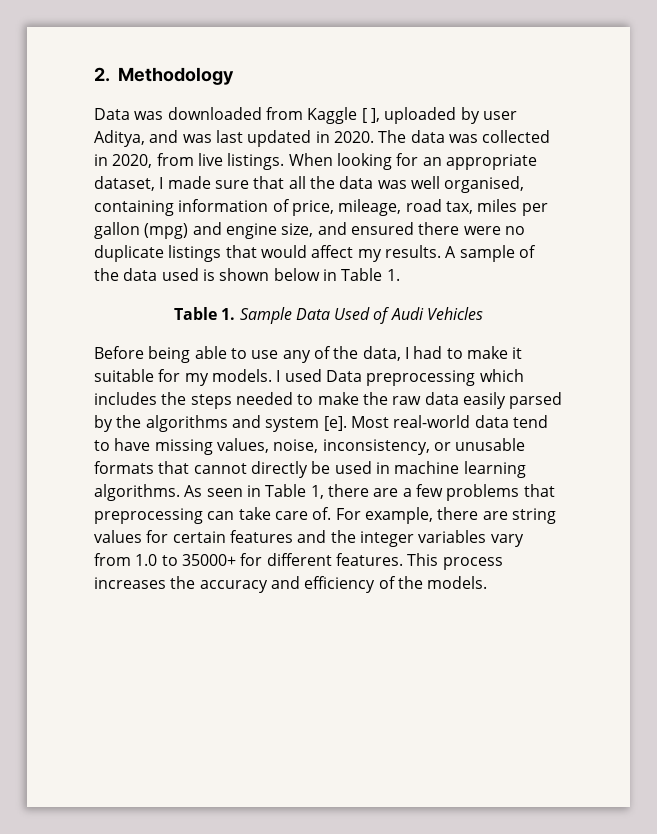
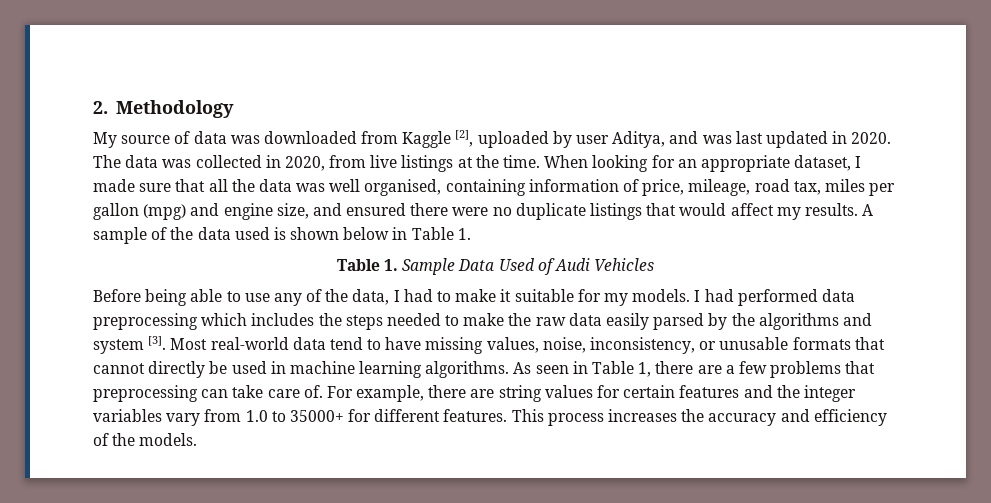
- Data was downloaded from Kaggle [ ], uploaded by user Aditya, and was last updated in 2020.
+ My source of data was downloaded from Kaggle [2], uploaded by user Aditya, and was last updated in 2020.
- The data was collected in 2020, from live listings.
+ The data was collected in 2020, from live listings at the time.
- I used Data preprocessing which includes the steps needed to make the raw data easily parsed by the algorithms and system [e].
+ I had performed data preprocessing which includes the steps needed to make the raw data easily parsed by the algorithms and system [3].

